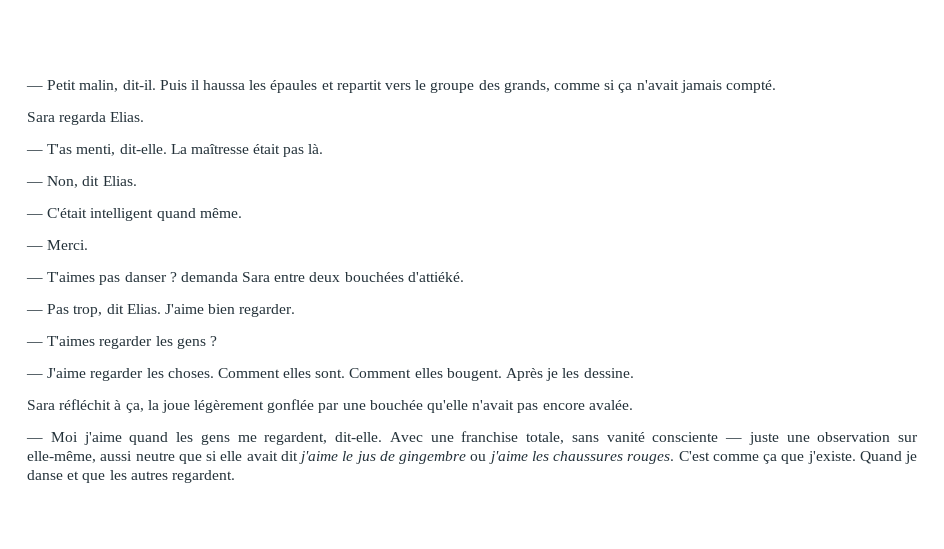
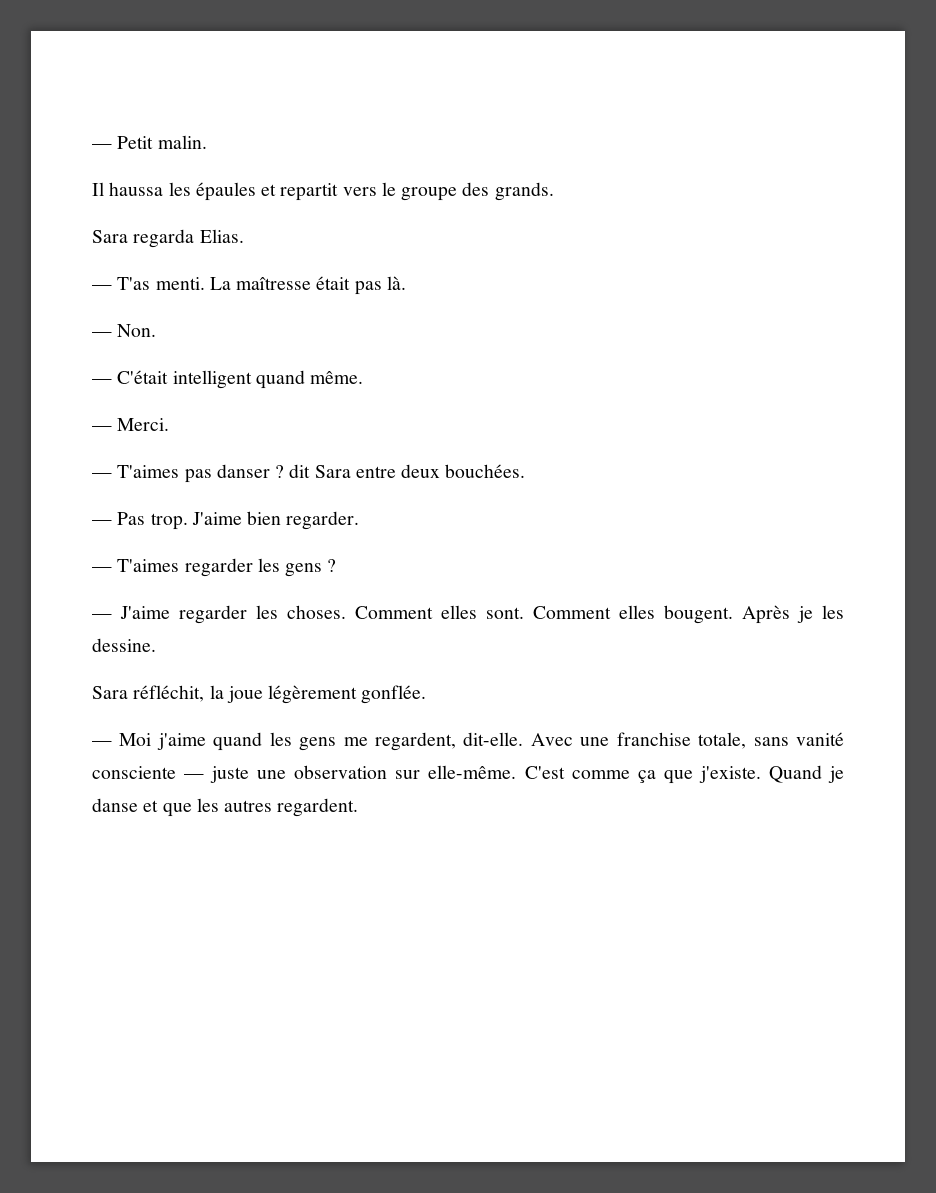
- — Petit malin, dit-il. Puis il haussa les épaules et repartit vers le groupe des grands, comme si ça n'avait jamais compté.
+ — Petit malin.
+ Il haussa les épaules et repartit vers le groupe des grands.
- — T'as menti, dit-elle.
+ — T'as menti.
- — Non, dit Elias.
+ — Non.
- — T'aimes pas danser ? demanda Sara entre deux bouchées d'attiéké.
+ — T'aimes pas danser ? dit Sara entre deux bouchées.
- — Pas trop, dit Elias.
+ — Pas trop.
- Sara réfléchit à ça, la joue légèrement gonflée par une bouchée qu'elle n'avait pas encore avalée.
+ Sara réfléchit, la joue légèrement gonflée.
- Avec une franchise totale, sans vanité consciente — juste une observation sur elle-même, aussi neutre que si elle avait dit j'aime le jus de gingembre ou j'aime les chaussures rouges.
+ Avec une franchise totale, sans vanité consciente — juste une observation sur elle-même.

